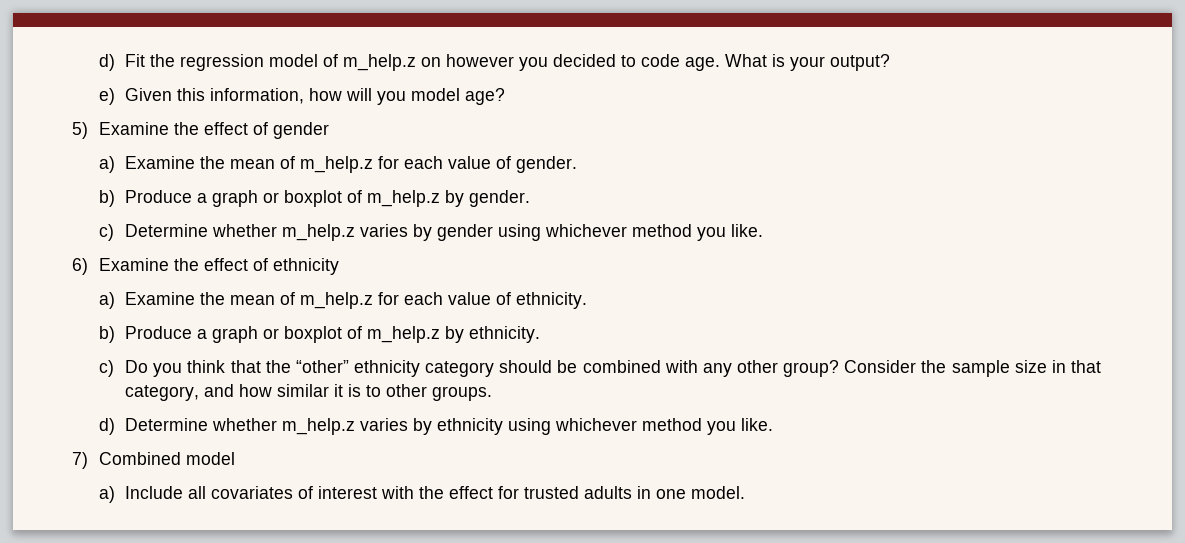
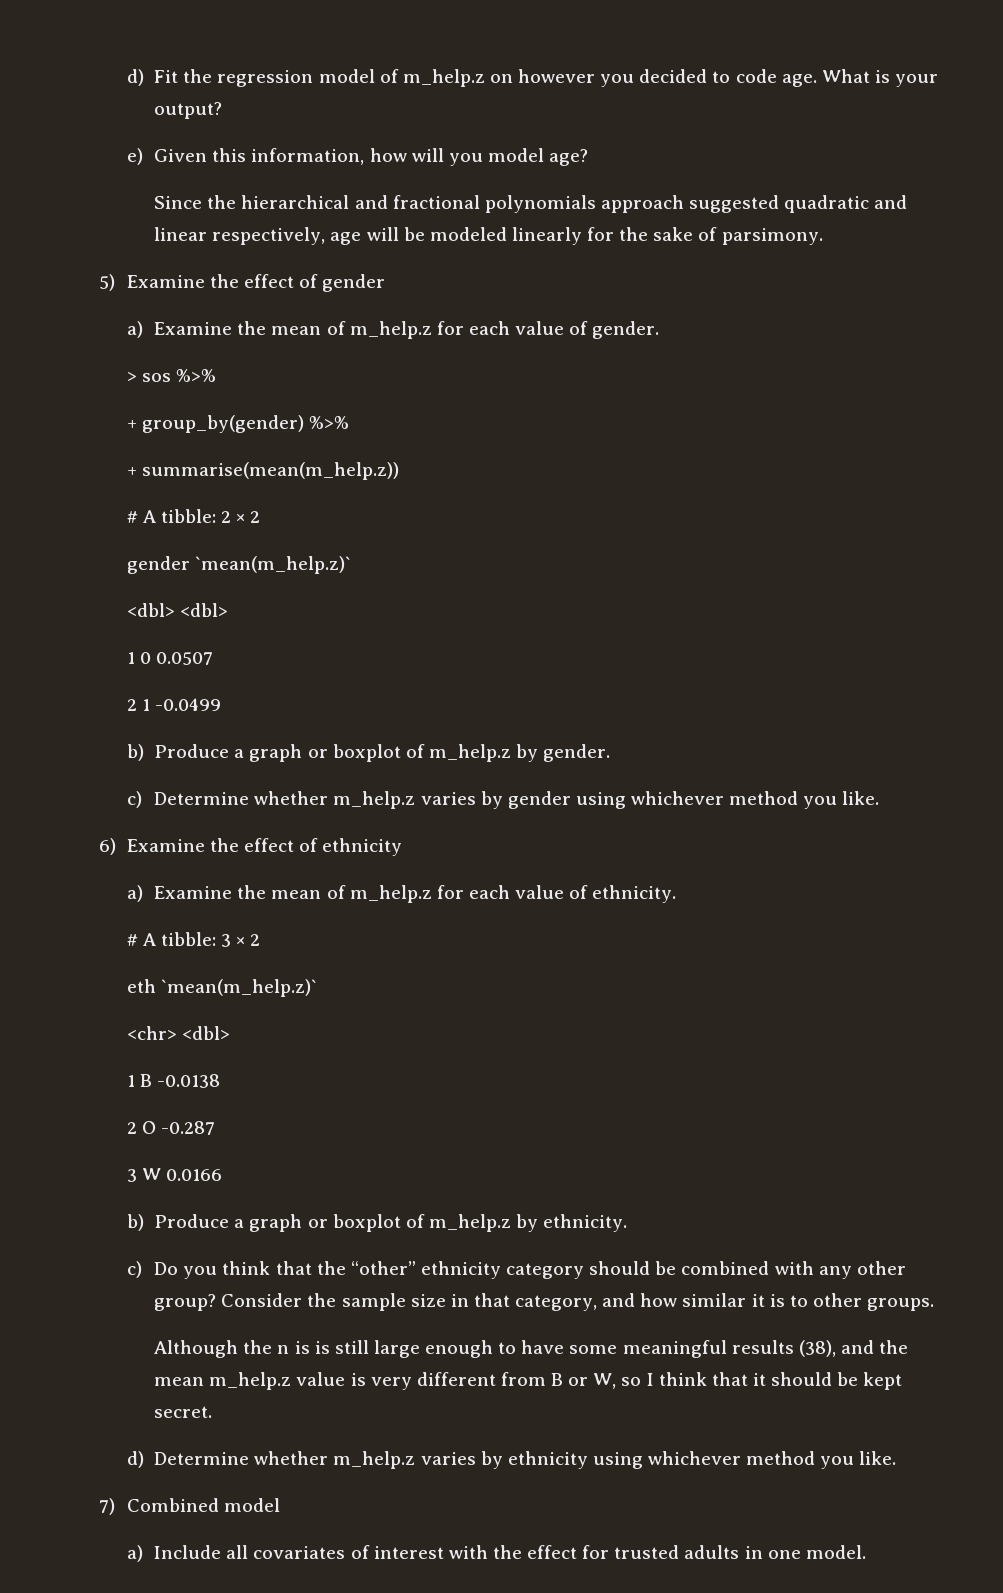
+ Since the hierarchical and fractional polynomials approach suggested quadratic and linear respectively, age will be modeled linearly for the sake of parsimony.
+ > sos %>%
+ + group_by(gender) %>%
+ + summarise(mean(m_help.z))
+ # A tibble: 2 × 2
+ gender `mean(m_help.z)`
+ <dbl> <dbl>
+ 1 0 0.0507
+ 2 1 -0.0499
+ # A tibble: 3 × 2
+ eth `mean(m_help.z)`
+ <chr> <dbl>
+ 1 B -0.0138
+ 2 O -0.287
+ 3 W 0.0166
+ Although the n is is still large enough to have some meaningful results (38), and the mean m_help.z value is very different from B or W, so I think that it should be kept secret.

